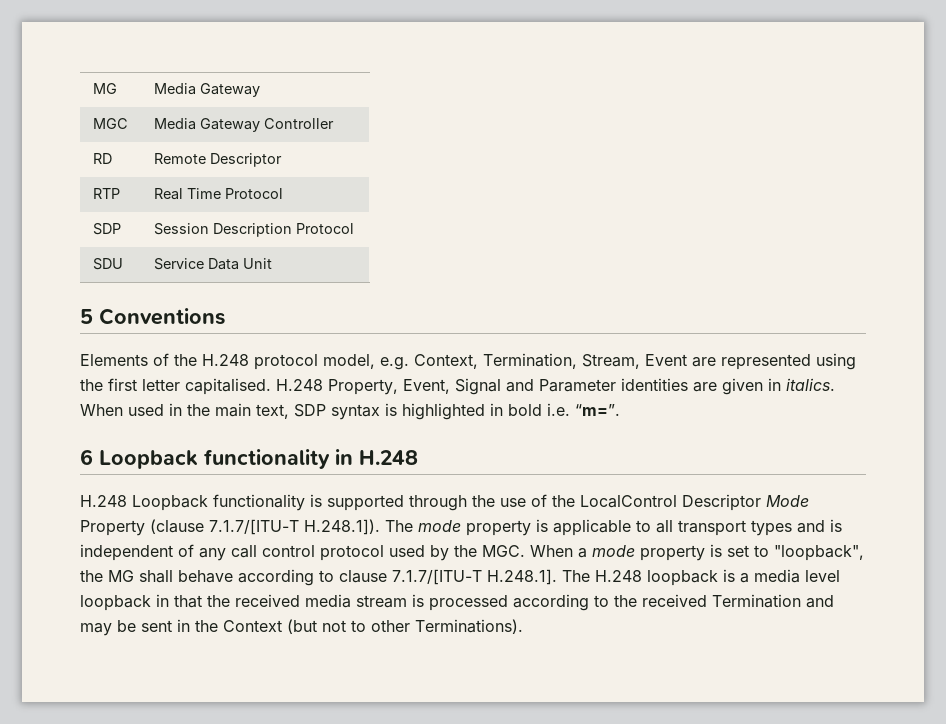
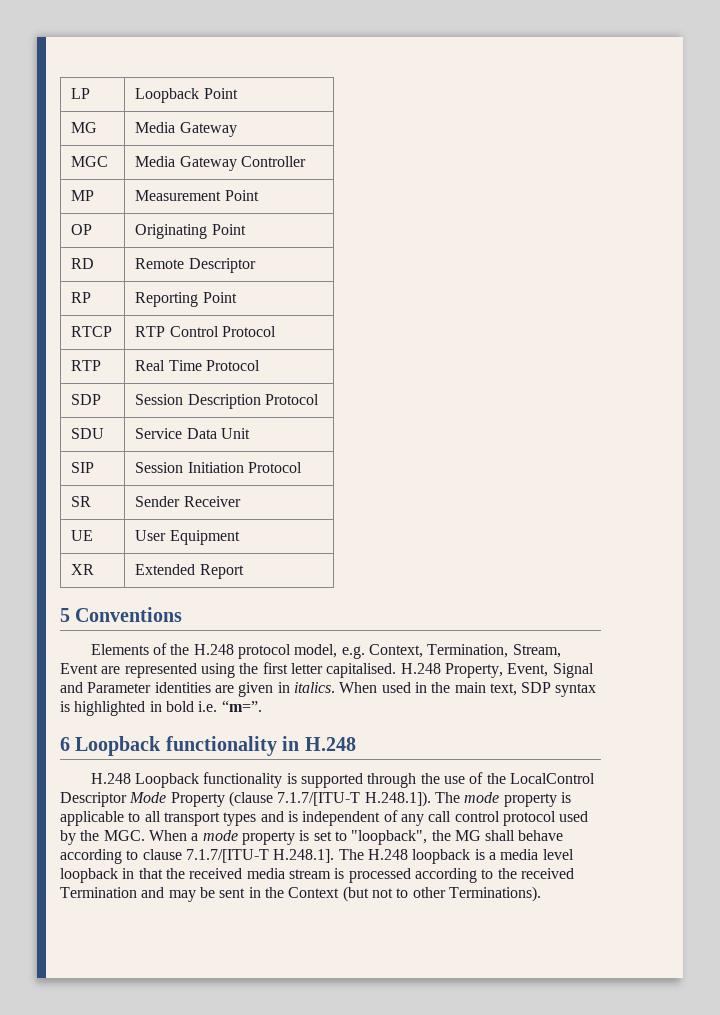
+ LP | Loopback Point
+ MP | Measurement Point
+ OP | Originating Point
  RD | Remote Descriptor
+ RP | Reporting Point
+ RTCP | RTP Control Protocol
+ SIP | Session Initiation Protocol
+ SR | Sender Receiver
+ UE | User Equipment
+ XR | Extended Report

